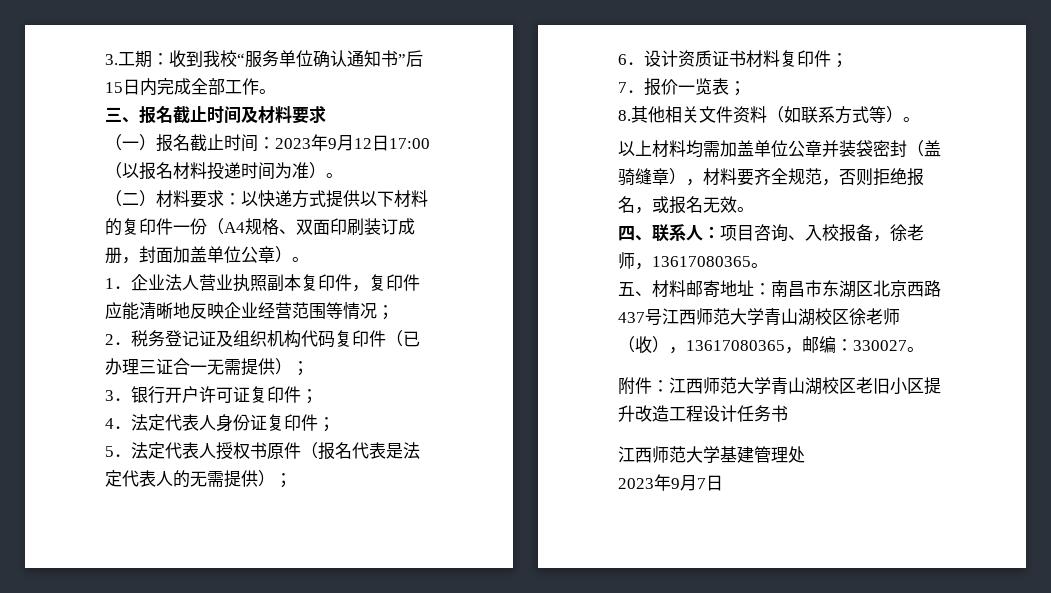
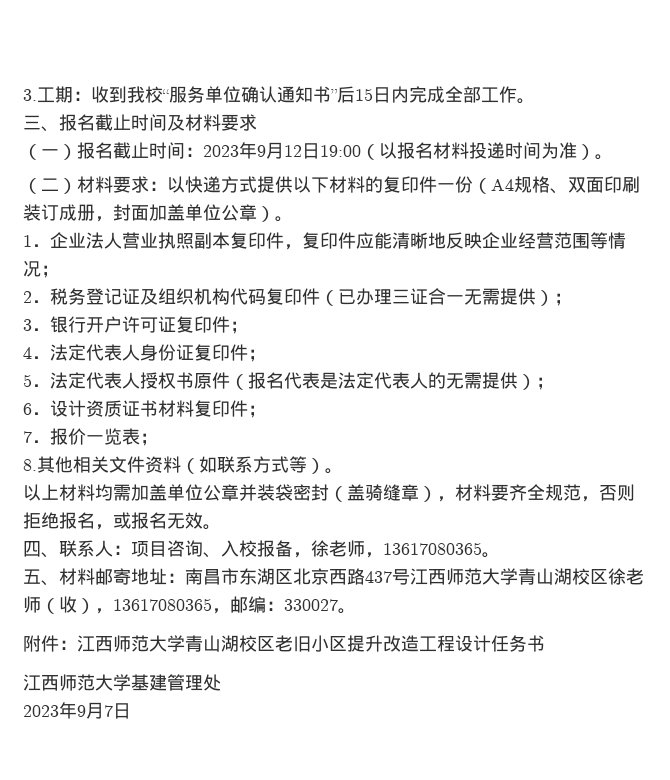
- （一）报名截止时间：2023年9月12日17:00（以报名材料投递时间为准）。
+ （一）报名截止时间：2023年9月12日19:00（以报名材料投递时间为准）。

